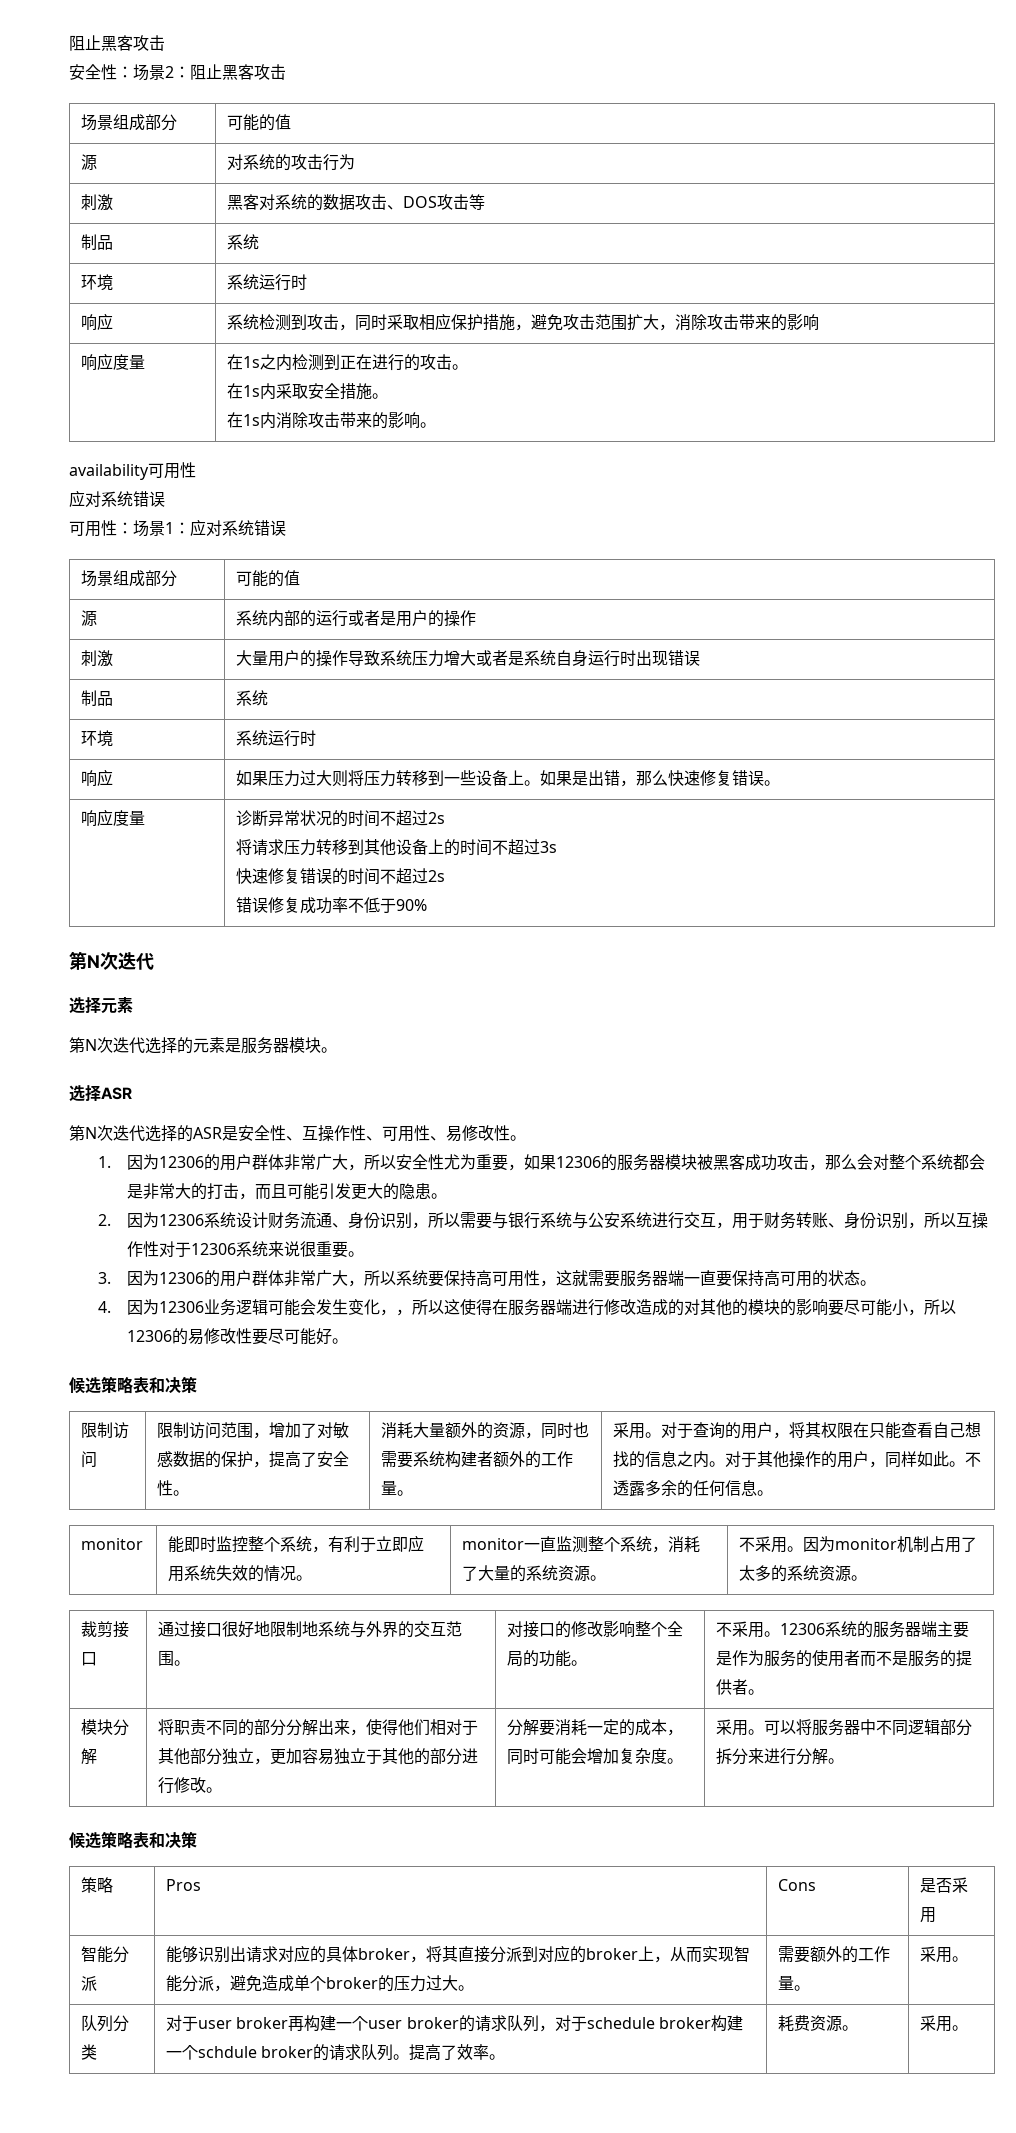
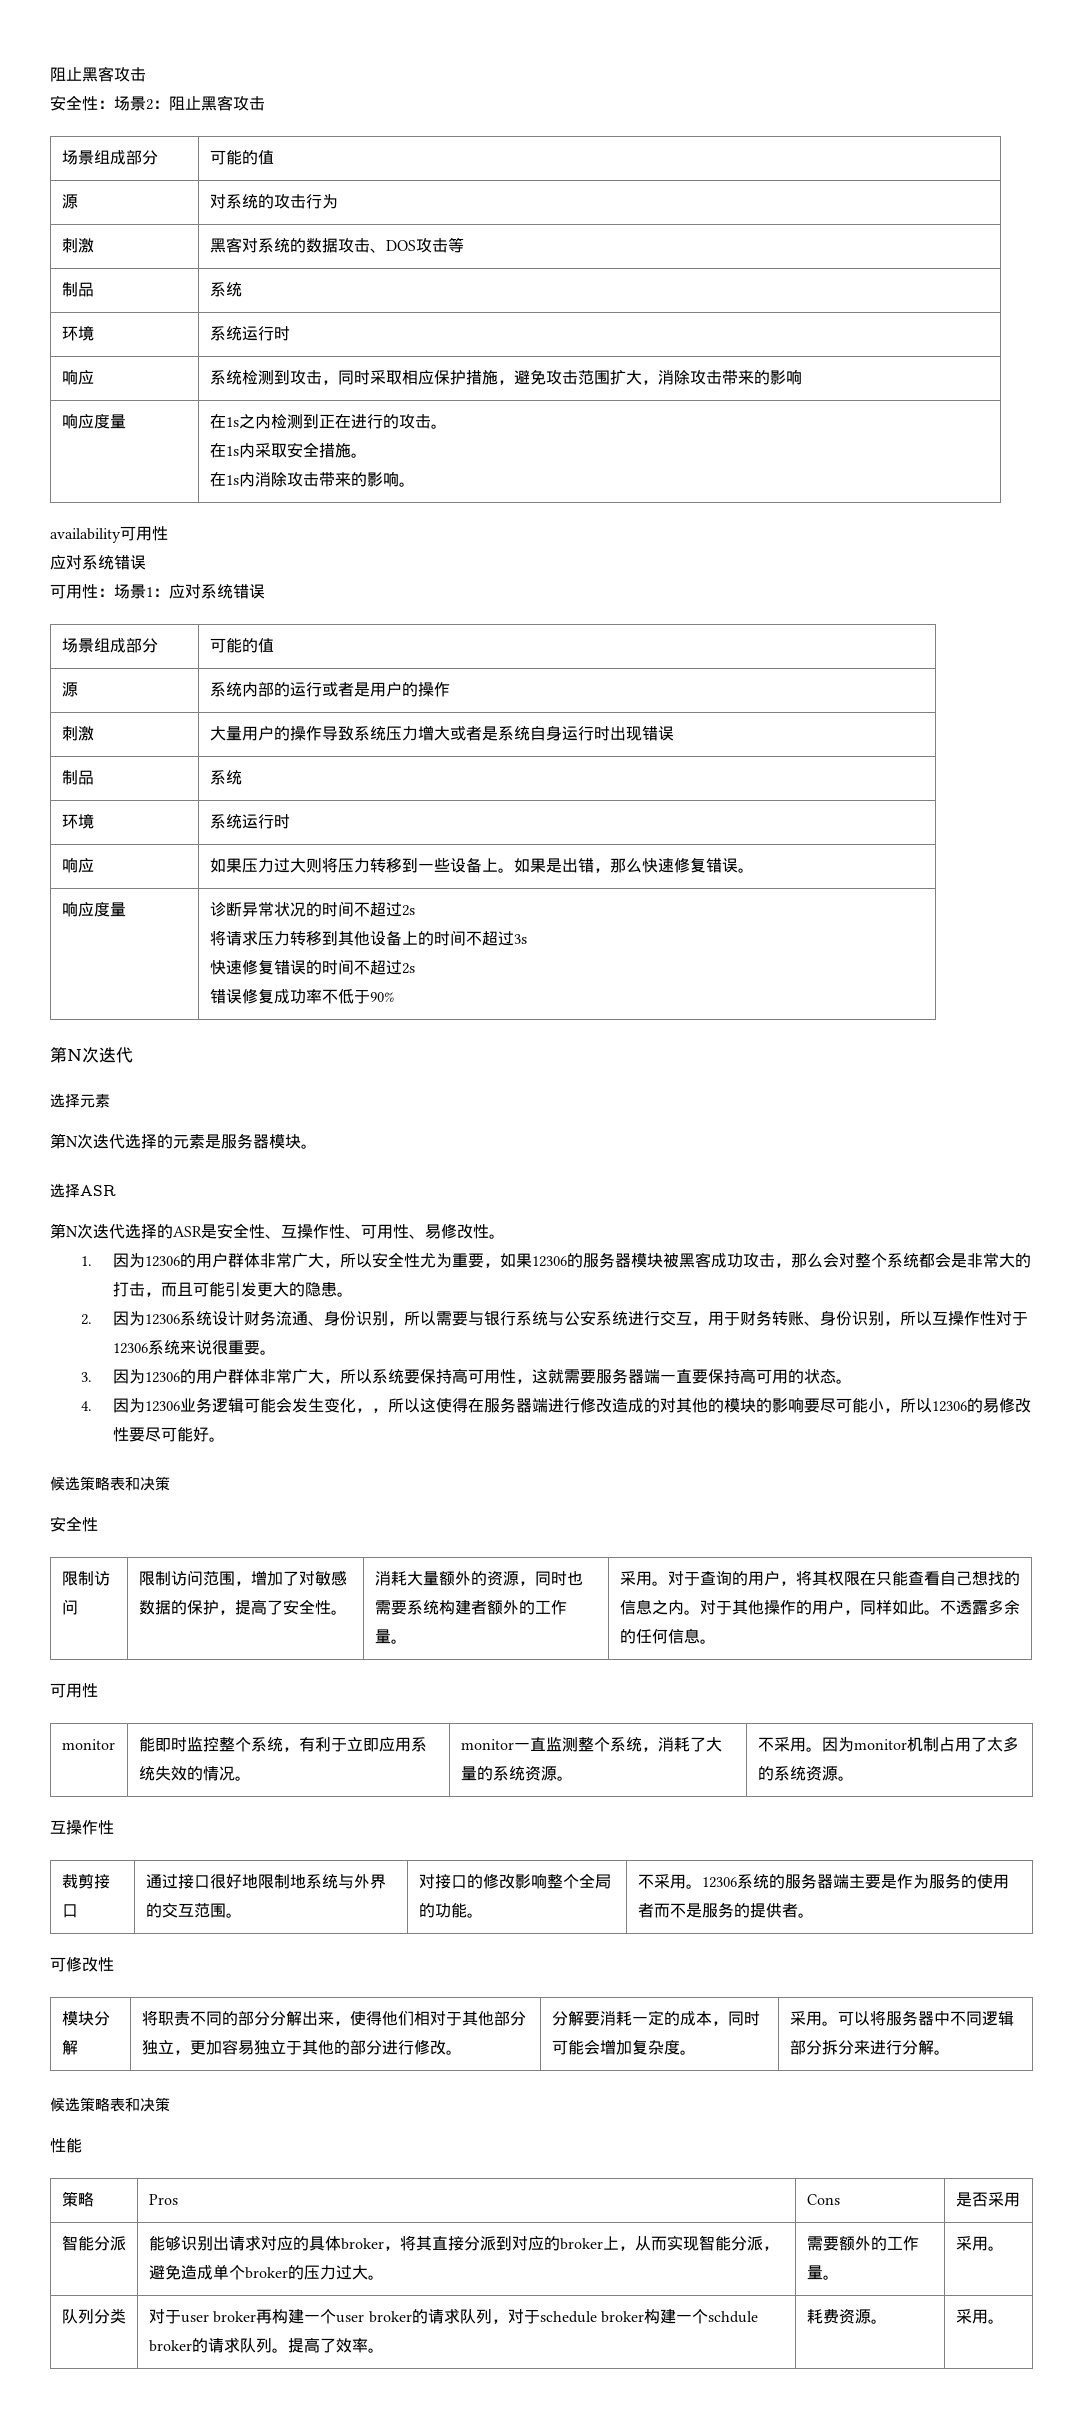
  4.因为12306业务逻辑可能会发生变化，，所以这使得在服务器端进行修改造成的对其他的模块的影响要尽可能小，所以12306的易修改性要尽可能好。
  候选策略表和决策
+ 安全性
  不透露多余的任何信息。
+ 可用性
  monitor | 能即时监控整个系统，有利于立即应用系统失效的情况。 | monitor一直监测整个系统，消耗了大量的系统资源。 | 不采用。因为monitor机制占用了太多的系统资源。
+ 互操作性
+ 可修改性
+ 性能

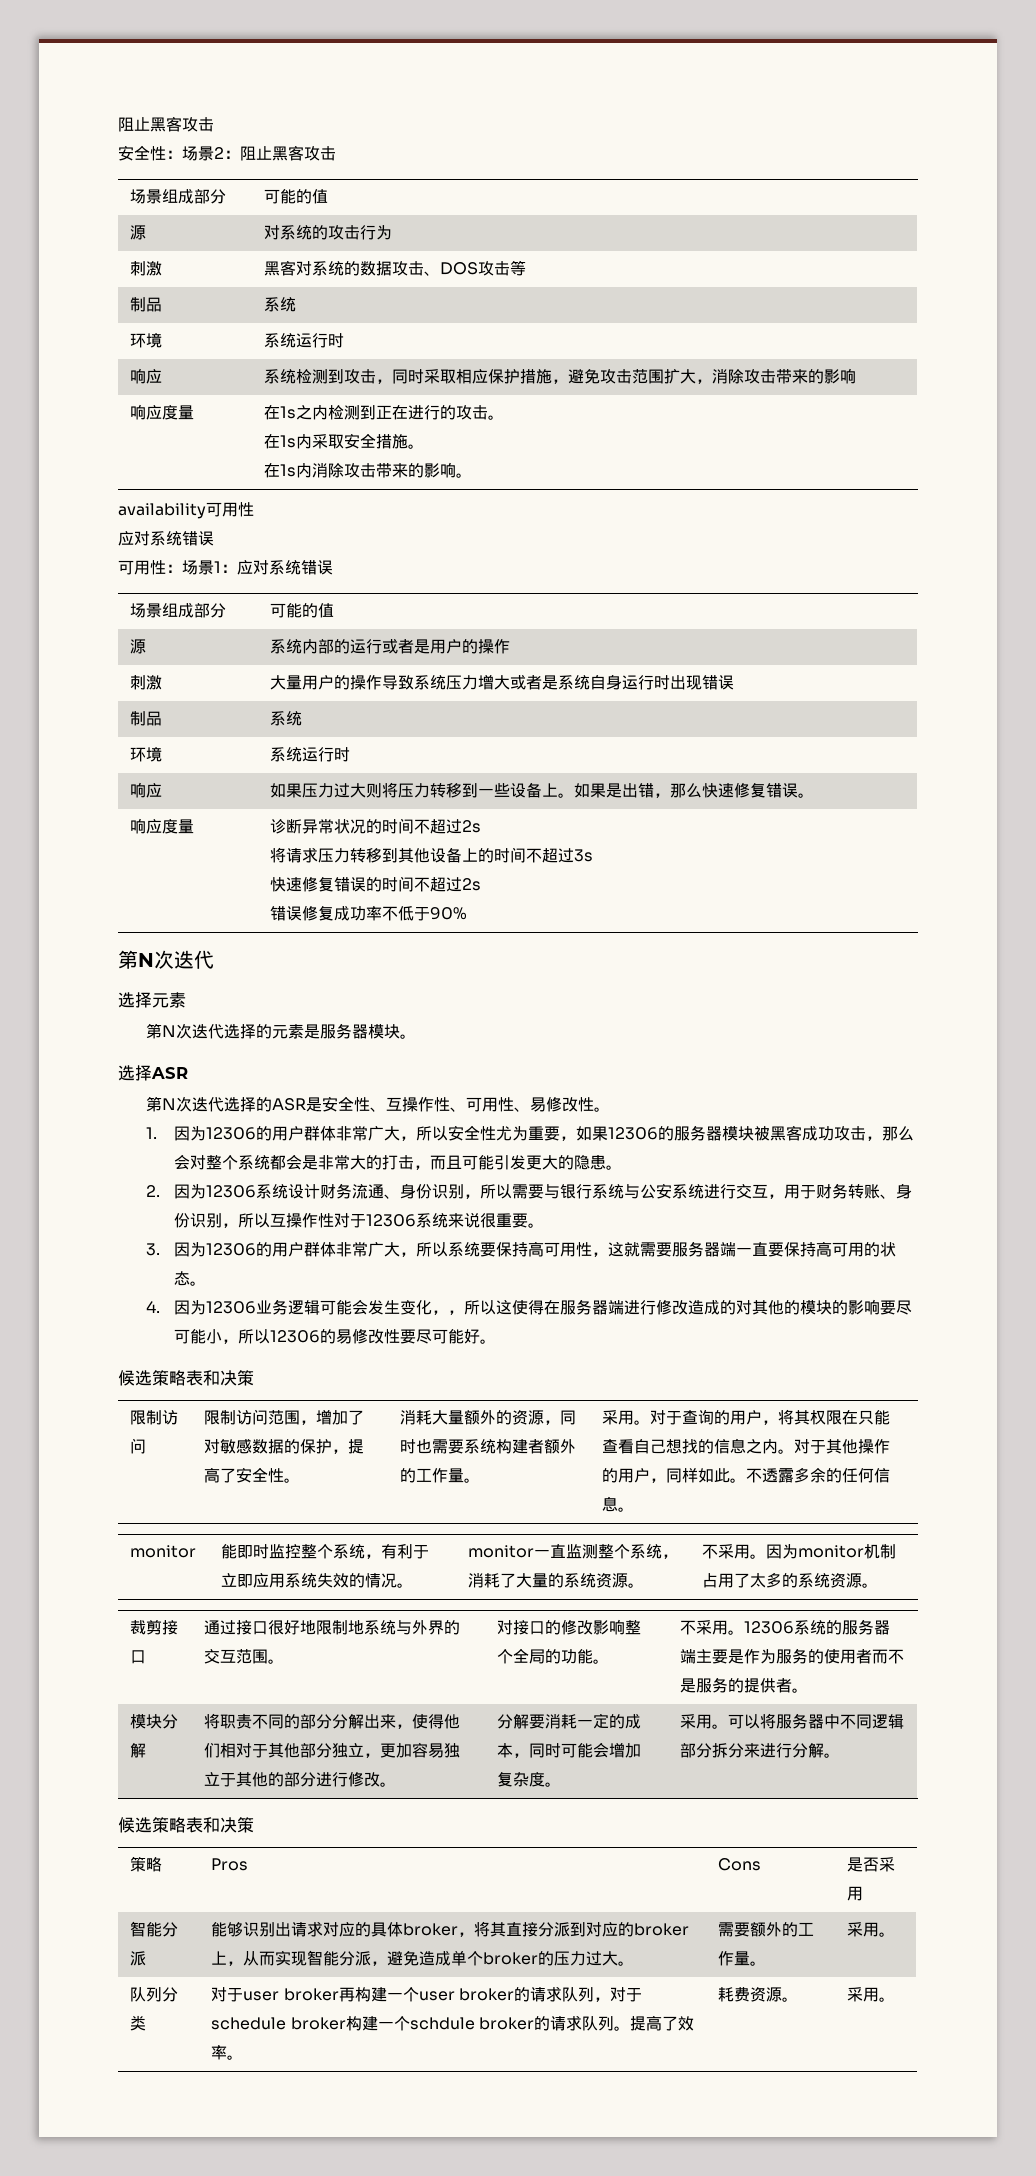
  4.因为12306业务逻辑可能会发生变化，，所以这使得在服务器端进行修改造成的对其他的模块的影响要尽可能小，所以12306的易修改性要尽可能好。
  候选策略表和决策
- 安全性
  不透露多余的任何信息。
- 可用性
  monitor | 能即时监控整个系统，有利于立即应用系统失效的情况。 | monitor一直监测整个系统，消耗了大量的系统资源。 | 不采用。因为monitor机制占用了太多的系统资源。
- 互操作性
- 可修改性
- 性能

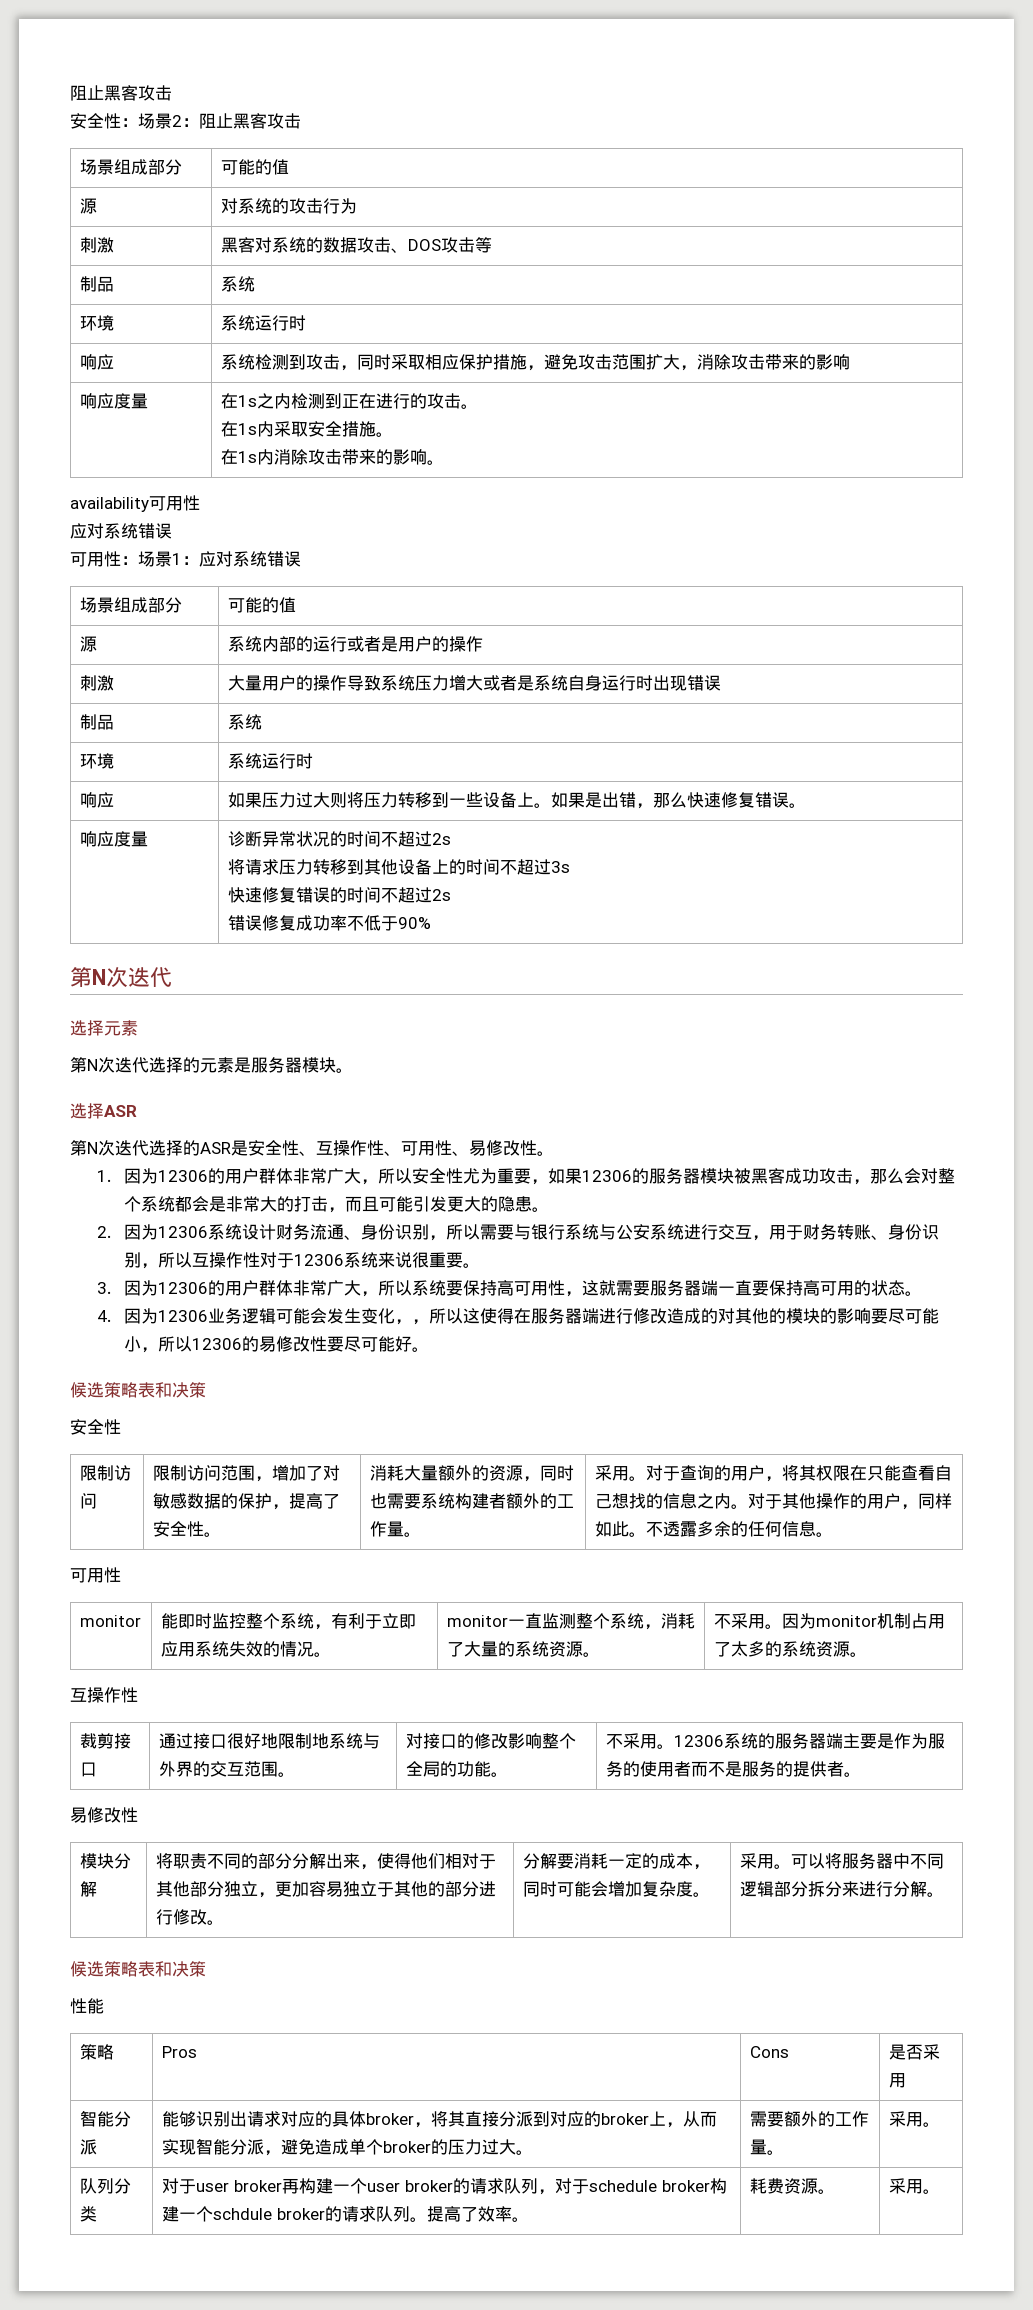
  4.因为12306业务逻辑可能会发生变化，，所以这使得在服务器端进行修改造成的对其他的模块的影响要尽可能小，所以12306的易修改性要尽可能好。
  候选策略表和决策
+ 安全性
  不透露多余的任何信息。
+ 可用性
  monitor | 能即时监控整个系统，有利于立即应用系统失效的情况。 | monitor一直监测整个系统，消耗了大量的系统资源。 | 不采用。因为monitor机制占用了太多的系统资源。
+ 互操作性
  裁剪接口 | 通过接口很好地限制地系统与外界的交互范围。 | 对接口的修改影响整个全局的功能。 | 不采用。12306系统的服务器端主要是作为服务的使用者而不是服务的提供者。
+ 易修改性
+ 性能

